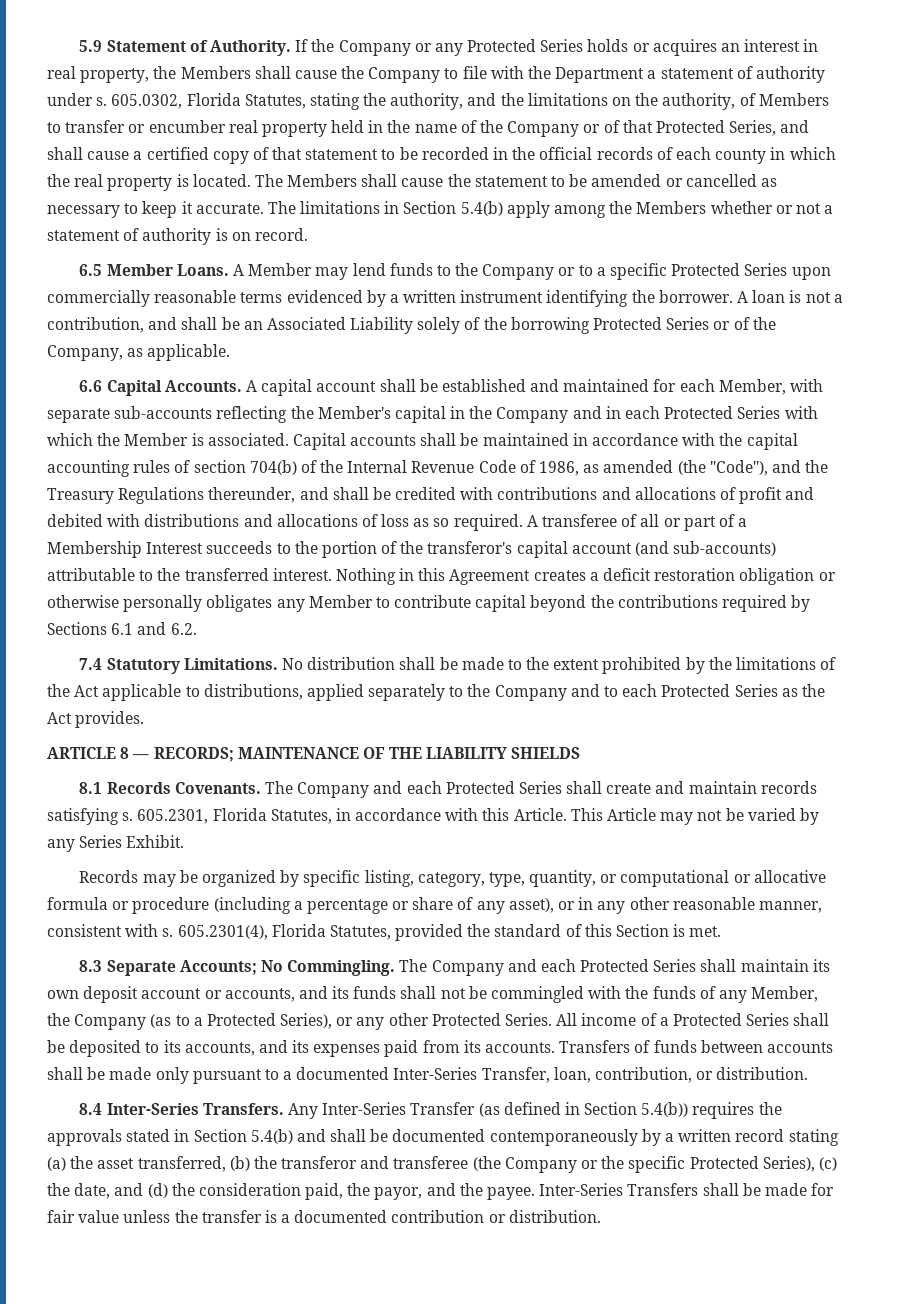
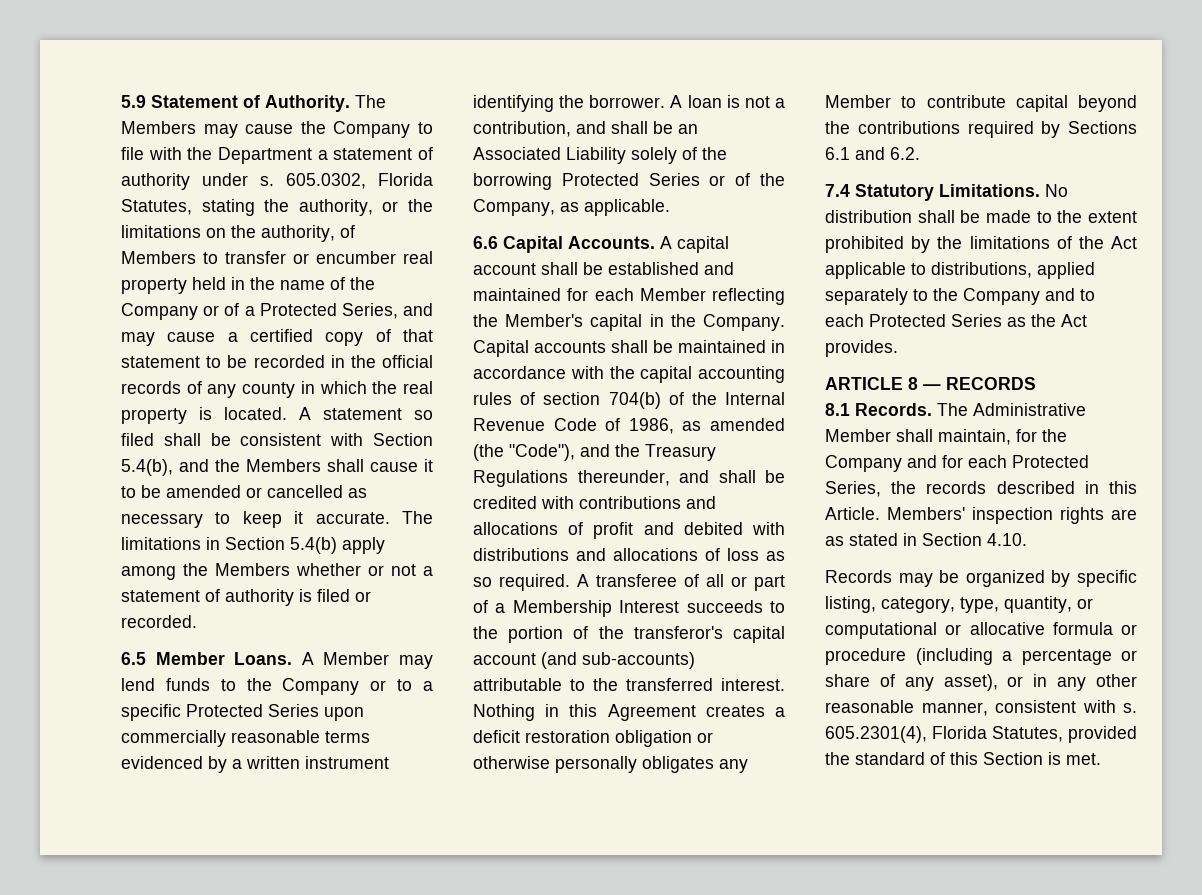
- If the Company or any Protected Series holds or acquires an interest in real property, the Members shall cause the Company to file with the Department a statement of authority under s.
+ The Members may cause the Company to file with the Department a statement of authority under s.
- 605.0302, Florida Statutes, stating the authority, and the limitations on the authority, of Members to transfer or encumber real property held in the name of the Company or of that Protected Series, and shall cause a certified copy of that statement to be recorded in the official records of each county in which the real property is located.
+ 605.0302, Florida Statutes, stating the authority, or the limitations on the authority, of Members to transfer or encumber real property held in the name of the Company or of a Protected Series, and may cause a certified copy of that statement to be recorded in the official records of any county in which the real property is located.
- The Members shall cause the statement to be amended or cancelled as necessary to keep it accurate.
+ A statement so filed shall be consistent with Section 5.4(b), and the Members shall cause it to be amended or cancelled as necessary to keep it accurate.
- The limitations in Section 5.4(b) apply among the Members whether or not a statement of authority is on record.
+ The limitations in Section 5.4(b) apply among the Members whether or not a statement of authority is filed or recorded.
- A capital account shall be established and maintained for each Member, with separate sub-accounts reflecting the Member's capital in the Company and in each Protected Series with which the Member is associated.
+ A capital account shall be established and maintained for each Member reflecting the Member's capital in the Company.
- ARTICLE 8 — RECORDS; MAINTENANCE OF THE LIABILITY SHIELDS
- 8.1 Records Covenants. The Company and each Protected Series shall create and maintain records satisfying s. 605.2301, Florida Statutes, in accordance with this Article. This Article may not be varied by any Series Exhibit.
+ ARTICLE 8 — RECORDS
+ 8.1 Records. The Administrative Member shall maintain, for the Company and for each Protected Series, the records described in this Article. Members' inspection rights are as stated in Section 4.10.
- 8.3 Separate Accounts; No Commingling. The Company and each Protected Series shall maintain its own deposit account or accounts, and its funds shall not be commingled with the funds of any Member, the Company (as to a Protected Series), or any other Protected Series. All income of a Protected Series shall be deposited to its accounts, and its expenses paid from its accounts. Transfers of funds between accounts shall be made only pursuant to a documented Inter-Series Transfer, loan, contribution, or distribution.
- 8.4 Inter-Series Transfers. Any Inter-Series Transfer (as defined in Section 5.4(b)) requires the approvals stated in Section 5.4(b) and shall be documented contemporaneously by a written record stating (a) the asset transferred, (b) the transferor and transferee (the Company or the specific Protected Series), (c) the date, and (d) the consideration paid, the payor, and the payee. Inter-Series Transfers shall be made for fair value unless the transfer is a documented contribution or distribution.

